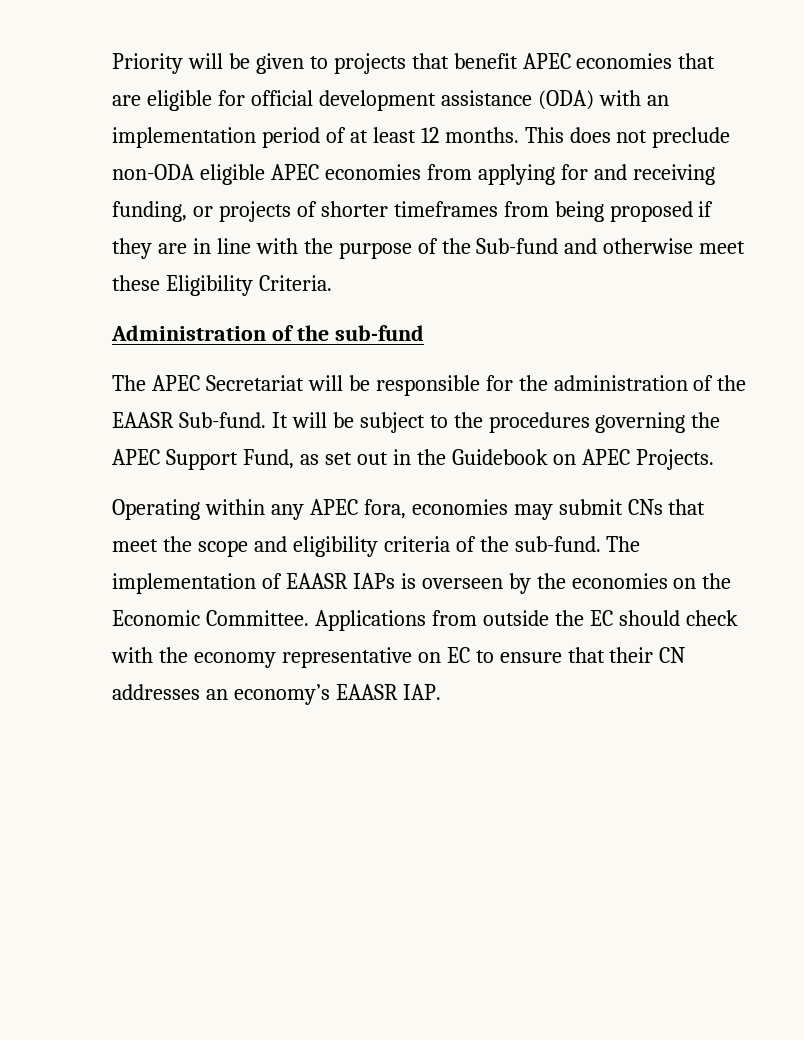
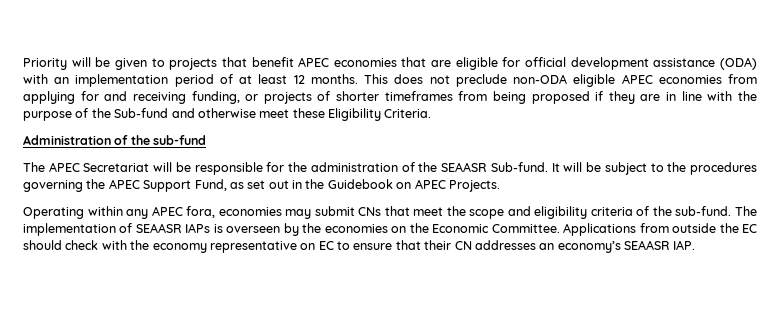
- The APEC Secretariat will be responsible for the administration of the EAASR Sub-fund.
+ The APEC Secretariat will be responsible for the administration of the SEAASR Sub-fund.
- The implementation of EAASR IAPs is overseen by the economies on the Economic Committee.
+ The implementation of SEAASR IAPs is overseen by the economies on the Economic Committee.
- Applications from outside the EC should check with the economy representative on EC to ensure that their CN addresses an economy’s EAASR IAP.
+ Applications from outside the EC should check with the economy representative on EC to ensure that their CN addresses an economy’s SEAASR IAP.

